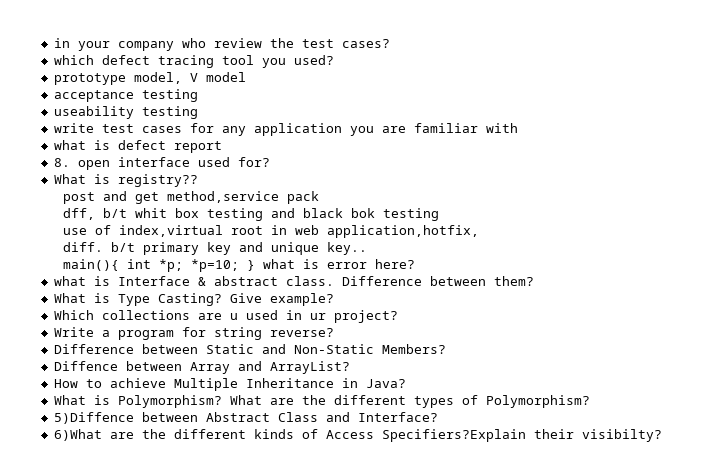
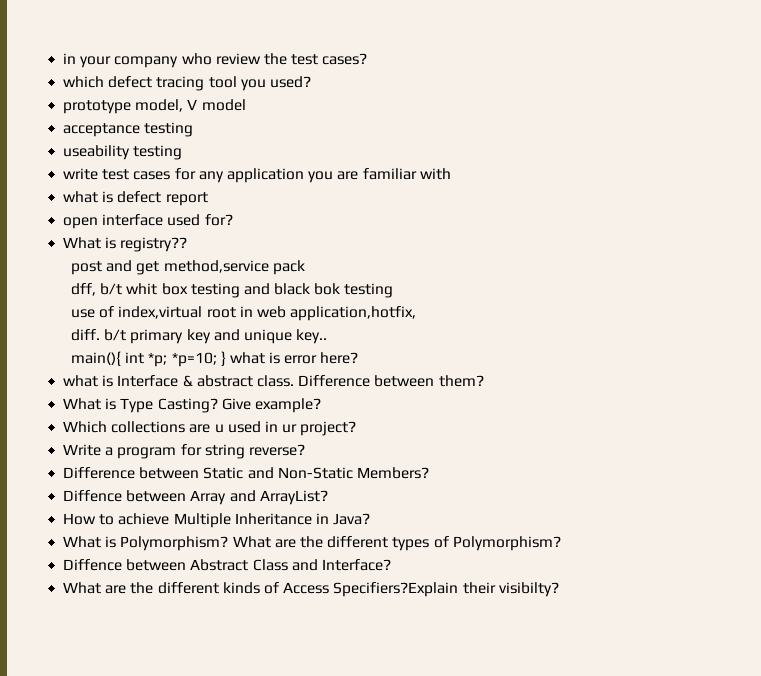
- 8. open interface used for?
+ open interface used for?
- 5)Diffence between Abstract Class and Interface?
+ Diffence between Abstract Class and Interface?
- 6)What are the different kinds of Access Specifiers?Explain their visibilty?
+ What are the different kinds of Access Specifiers?Explain their visibilty?

